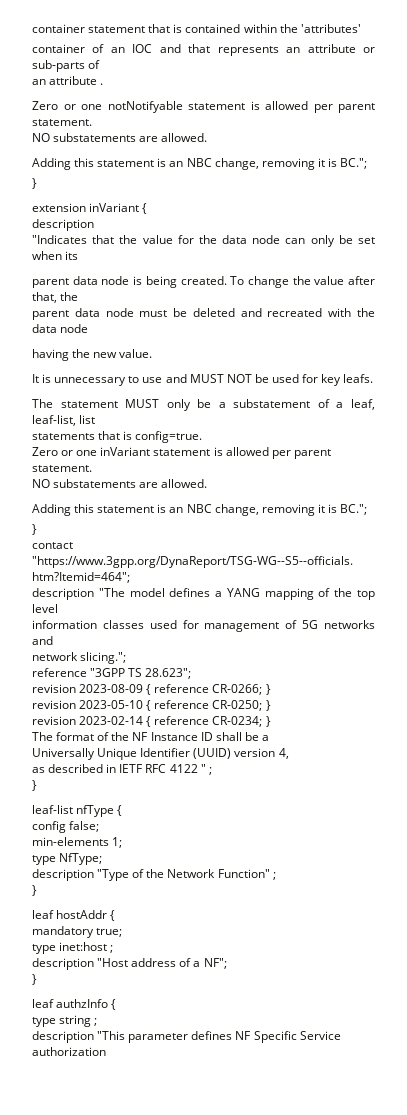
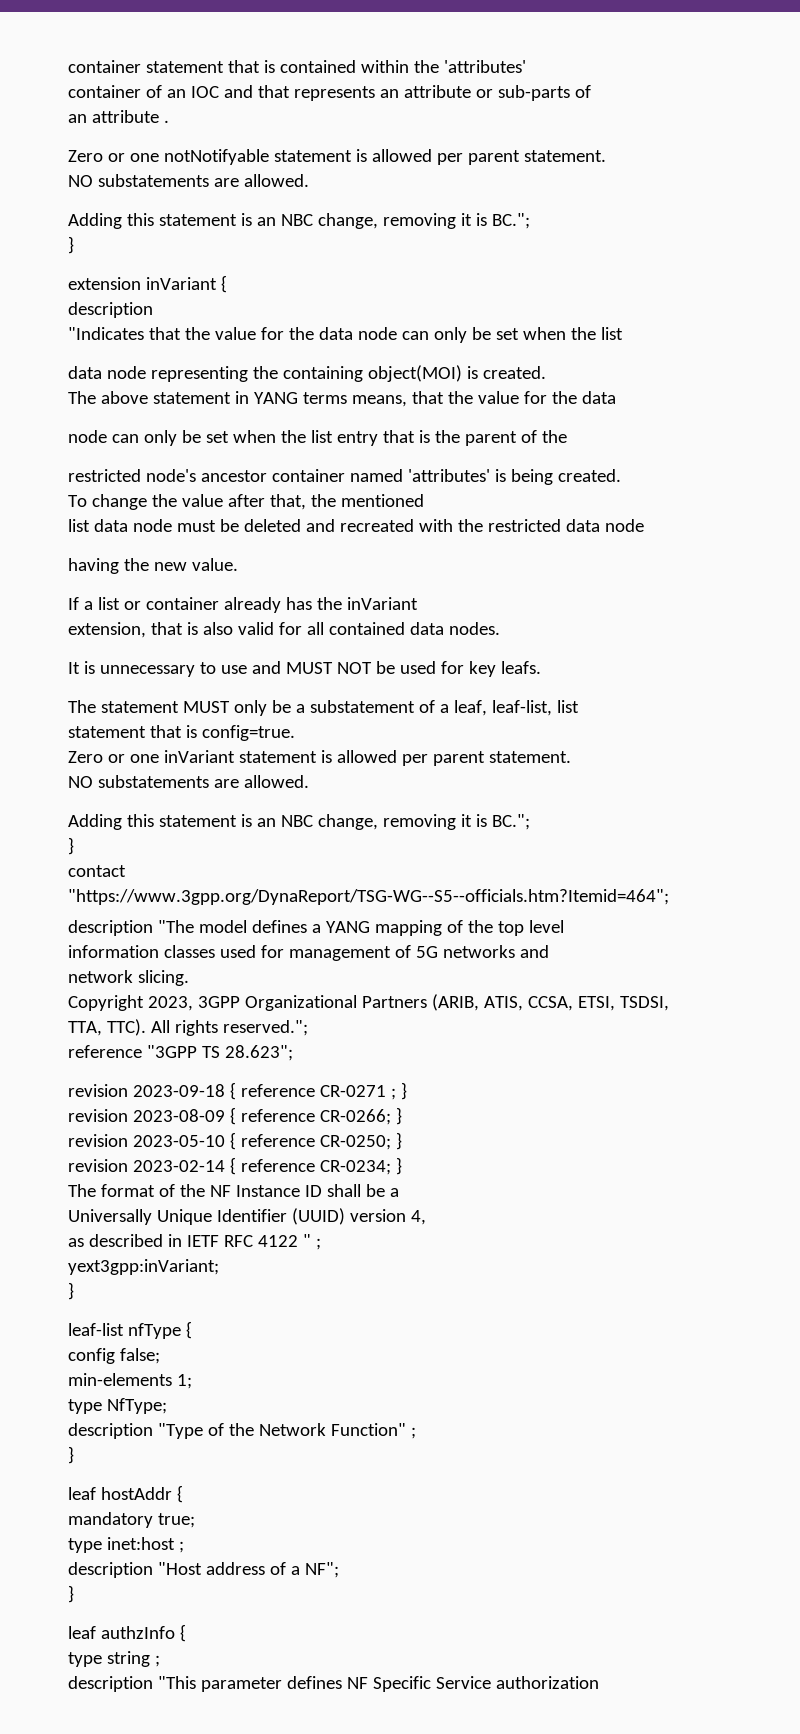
- "Indicates that the value for the data node can only be set when its
- parent data node is being created. To change the value after that, the
- parent data node must be deleted and recreated with the data node
+ "Indicates that the value for the data node can only be set when the list
+ data node representing the containing object(MOI) is created.
+ The above statement in YANG terms means, that the value for the data
+ node can only be set when the list entry that is the parent of the
+ restricted node's ancestor container named 'attributes' is being created.
+ To change the value after that, the mentioned
+ list data node must be deleted and recreated with the restricted data node
+ If a list or container already has the inVariant
+ extension, that is also valid for all contained data nodes.
- statements that is config=true.
+ statement that is config=true.
- network slicing.";
+ network slicing.
+ Copyright 2023, 3GPP Organizational Partners (ARIB, ATIS, CCSA, ETSI, TSDSI,
+ TTA, TTC). All rights reserved.";
  reference "3GPP TS 28.623";
+ revision 2023-09-18 { reference CR-0271 ; }
+ yext3gpp:inVariant;

